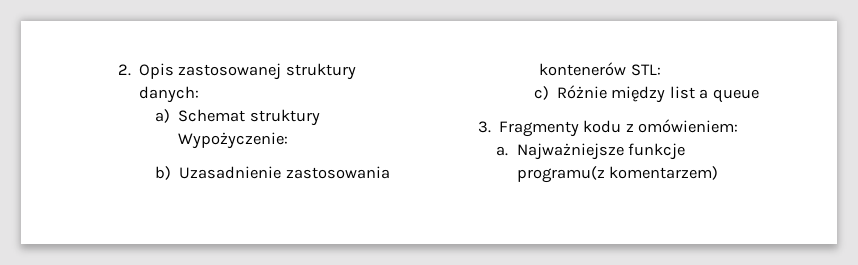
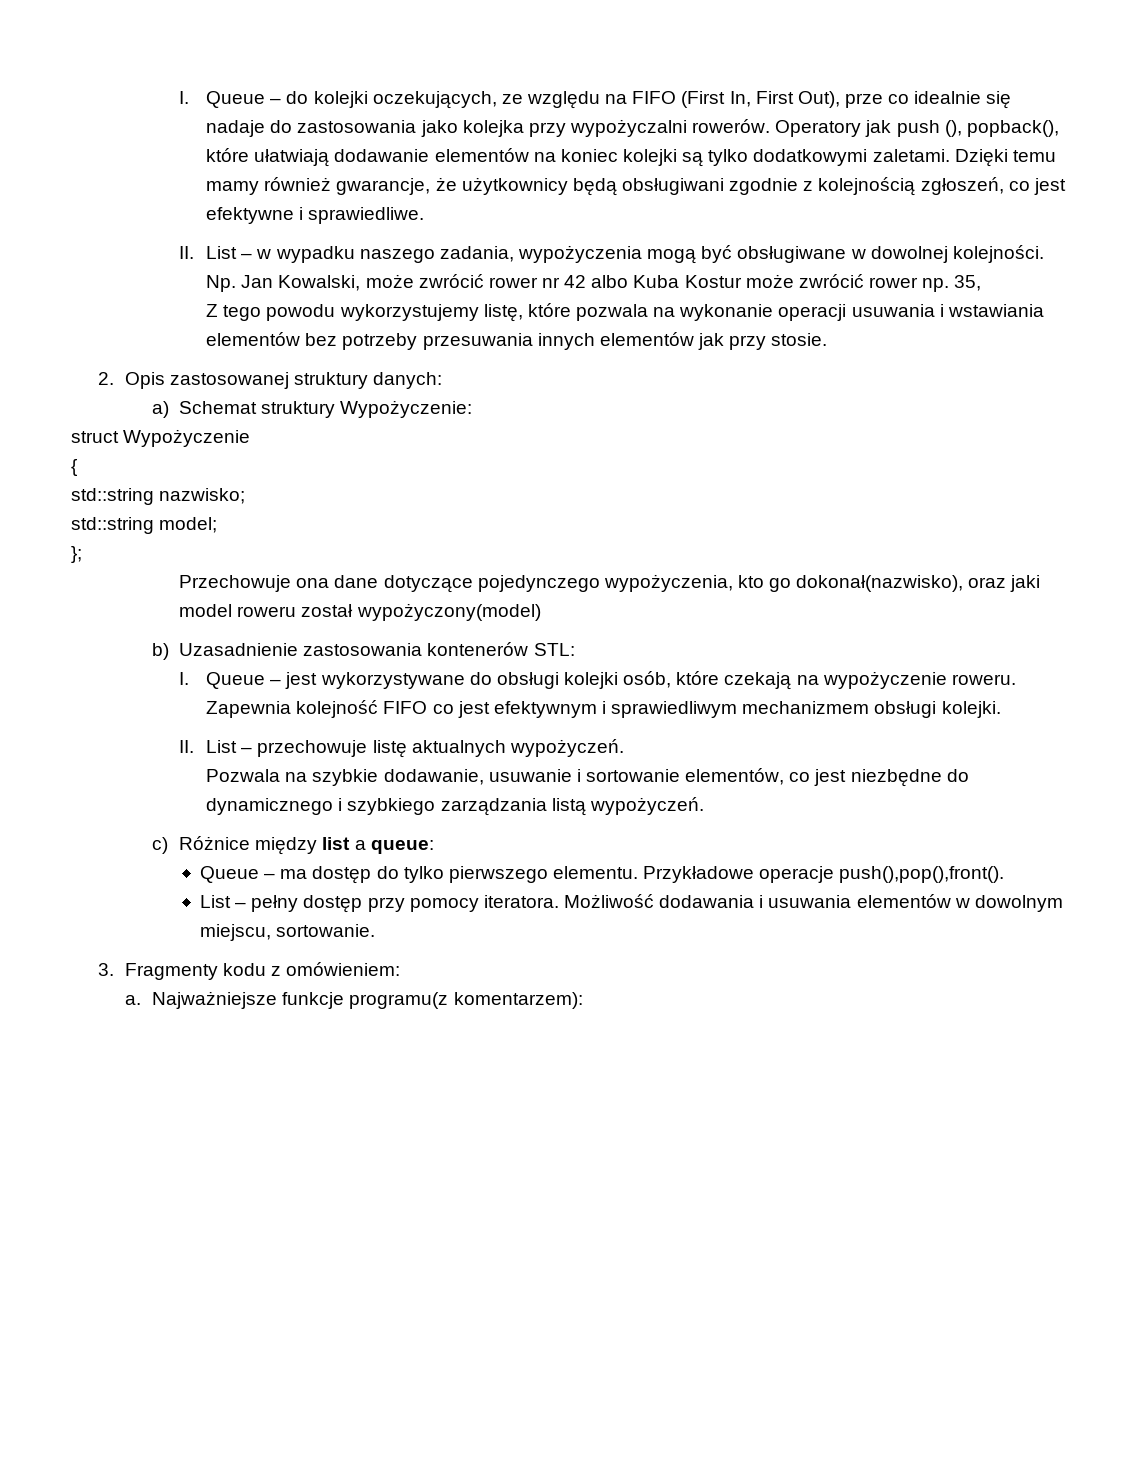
+ I. Queue – do kolejki oczekujących, ze względu na FIFO (First In, First Out), prze co idealnie się nadaje do zastosowania jako kolejka przy wypożyczalni rowerów. Operatory jak push (), popback(), które ułatwiają dodawanie elementów na koniec kolejki są tylko dodatkowymi zaletami. Dzięki temu mamy również gwarancje, że użytkownicy będą obsługiwani zgodnie z kolejnością zgłoszeń, co jest efektywne i sprawiedliwe.
+ II. List – w wypadku naszego zadania, wypożyczenia mogą być obsługiwane w dowolnej kolejności. Np. Jan Kowalski, może zwrócić rower nr 42 albo Kuba Kostur może zwrócić rower np. 35,
+ Z tego powodu wykorzystujemy listę, które pozwala na wykonanie operacji usuwania i wstawiania elementów bez potrzeby przesuwania innych elementów jak przy stosie.
+ struct Wypożyczenie
+ {
+ std::string nazwisko;
+ std::string model;
+ };
+ Przechowuje ona dane dotyczące pojedynczego wypożyczenia, kto go dokonał(nazwisko), oraz jaki model roweru został wypożyczony(model)
- c) Różnie między list a queue
+ I. Queue – jest wykorzystywane do obsługi kolejki osób, które czekają na wypożyczenie roweru. Zapewnia kolejność FIFO co jest efektywnym i sprawiedliwym mechanizmem obsługi kolejki.
+ II. List – przechowuje listę aktualnych wypożyczeń.
+ Pozwala na szybkie dodawanie, usuwanie i sortowanie elementów, co jest niezbędne do dynamicznego i szybkiego zarządzania listą wypożyczeń.
+ c) Różnice między list a queue:
+ Queue – ma dostęp do tylko pierwszego elementu. Przykładowe operacje push(),pop(),front().
+ List – pełny dostęp przy pomocy iteratora. Możliwość dodawania i usuwania elementów w dowolnym miejscu, sortowanie.
- Najważniejsze funkcje programu(z komentarzem)
+ Najważniejsze funkcje programu(z komentarzem):

